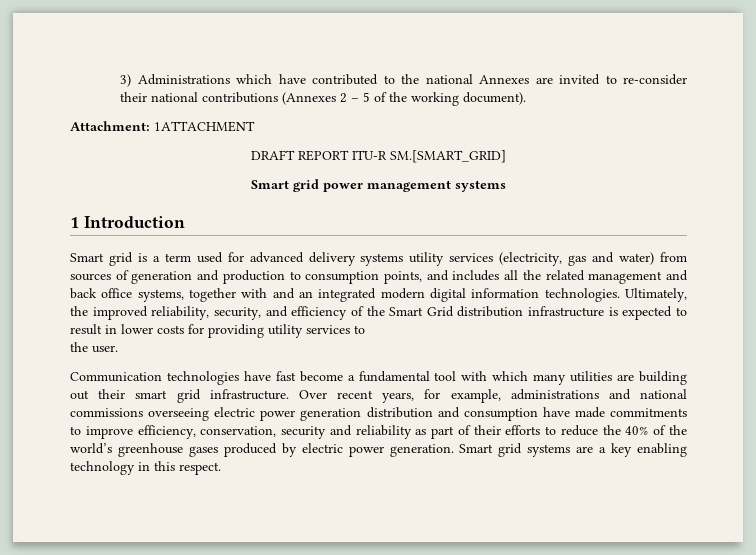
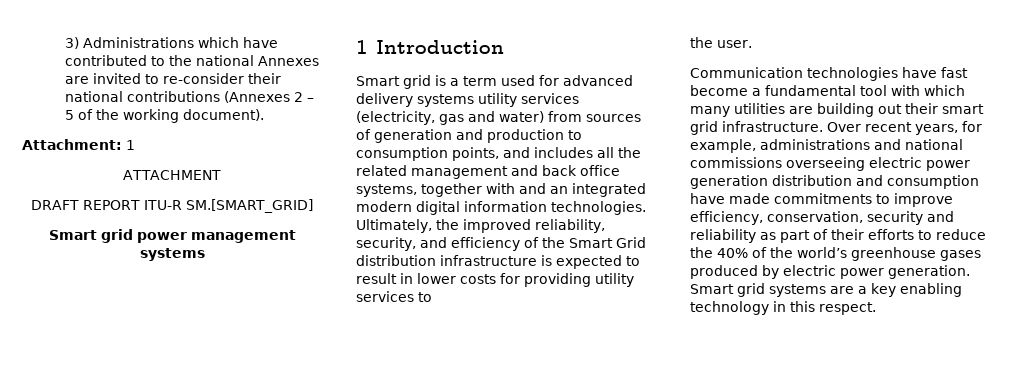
- Attachment: 1ATTACHMENT
+ Attachment: 1
+ ATTACHMENT

